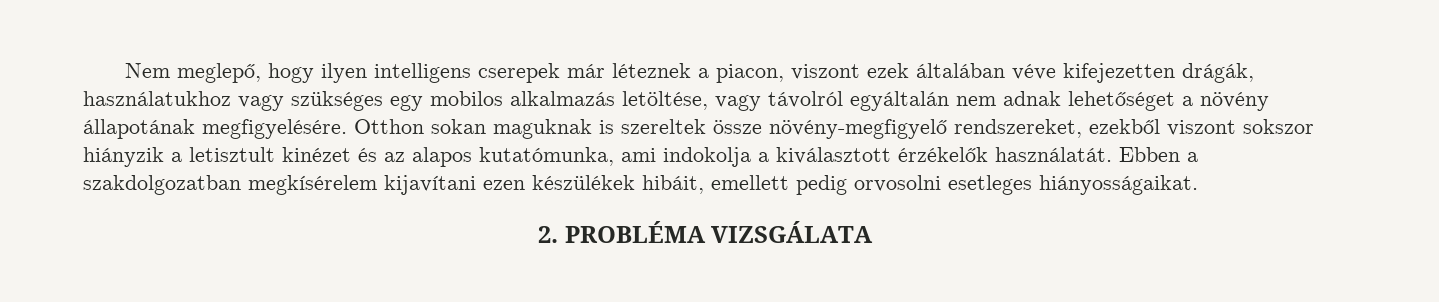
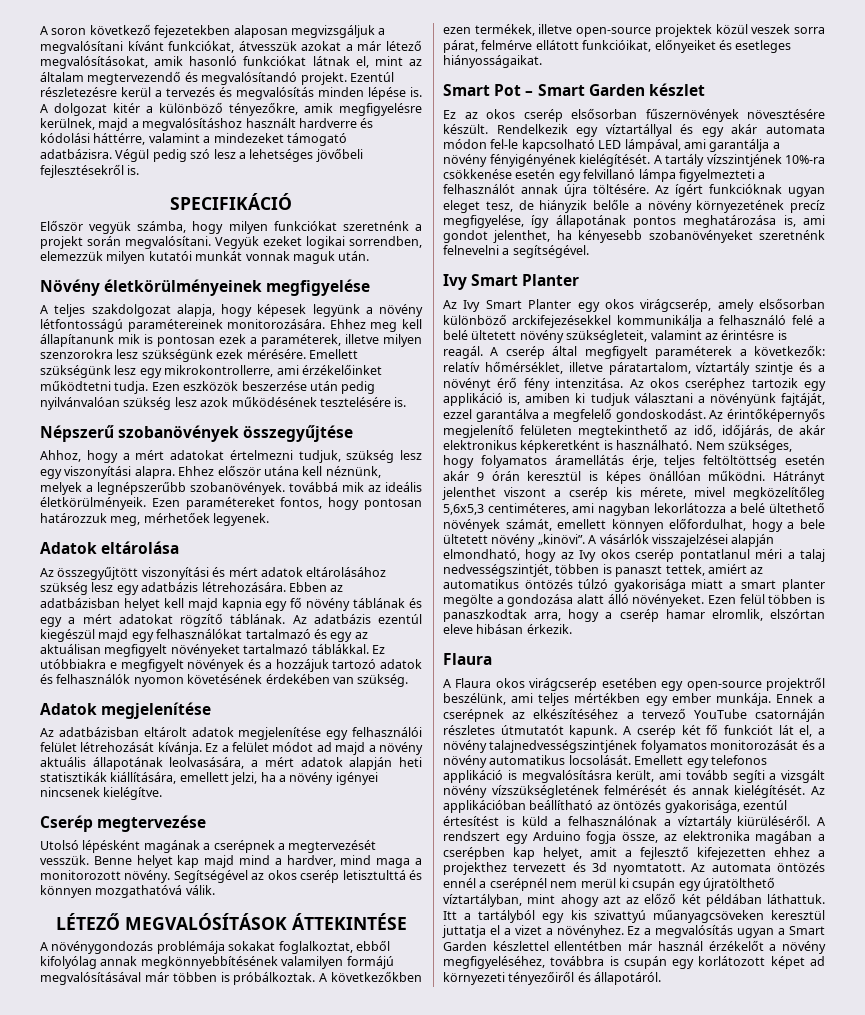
- Nem meglepő, hogy ilyen intelligens cserepek már léteznek a piacon, viszont ezek általában véve kifejezetten drágák, használatukhoz vagy szükséges egy mobilos alkalmazás letöltése, vagy távolról egyáltalán nem adnak lehetőséget a növény állapotának megfigyelésére. Otthon sokan maguknak is szereltek össze növény-megfigyelő rendszereket, ezekből viszont sokszor hiányzik a letisztult kinézet és az alapos kutatómunka, ami indokolja a kiválasztott érzékelők használatát. Ebben a szakdolgozatban megkísérelem kijavítani ezen készülékek hibáit, emellett pedig orvosolni esetleges hiányosságaikat.
- 2. PROBLÉMA VIZSGÁLATA
+ A soron következő fejezetekben alaposan megvizsgáljuk a megvalósítani kívánt funkciókat, átvesszük azokat a már létező megvalósításokat, amik hasonló funkciókat látnak el, mint az általam megtervezendő és megvalósítandó projekt. Ezentúl részletezésre kerül a tervezés és megvalósítás minden lépése is. A dolgozat kitér a különböző tényezőkre, amik megfigyelésre kerülnek, majd a megvalósításhoz használt hardverre és kódolási háttérre, valamint a mindezeket támogató adatbázisra. Végül pedig szó lesz a lehetséges jövőbeli fejlesztésekről is.
+ SPECIFIKÁCIÓ
+ Először vegyük számba, hogy milyen funkciókat szeretnénk a projekt során megvalósítani. Vegyük ezeket logikai sorrendben, elemezzük milyen kutatói munkát vonnak maguk után.
+ Növény életkörülményeinek megfigyelése
+ A teljes szakdolgozat alapja, hogy képesek legyünk a növény létfontosságú paramétereinek monitorozására. Ehhez meg kell állapítanunk mik is pontosan ezek a paraméterek, illetve milyen szenzorokra lesz szükségünk ezek mérésére. Emellett szükségünk lesz egy mikrokontrollerre, ami érzékelőinket működtetni tudja. Ezen eszközök beszerzése után pedig nyilvánvalóan szükség lesz azok működésének tesztelésére is.
+ Népszerű szobanövények összegyűjtése
+ Ahhoz, hogy a mért adatokat értelmezni tudjuk, szükség lesz egy viszonyítási alapra. Ehhez először utána kell néznünk, melyek a legnépszerűbb szobanövények. továbbá mik az ideális életkörülményeik. Ezen paramétereket fontos, hogy pontosan határozzuk meg, mérhetőek legyenek.
+ Adatok eltárolása
+ Az összegyűjtött viszonyítási és mért adatok eltárolásához szükség lesz egy adatbázis létrehozására. Ebben az adatbázisban helyet kell majd kapnia egy fő növény táblának és egy a mért adatokat rögzítő táblának. Az adatbázis ezentúl kiegészül majd egy felhasználókat tartalmazó és egy az aktuálisan megfigyelt növényeket tartalmazó táblákkal. Ez utóbbiakra e megfigyelt növények és a hozzájuk tartozó adatok és felhasználók nyomon követésének érdekében van szükség.
+ Adatok megjelenítése
+ Az adatbázisban eltárolt adatok megjelenítése egy felhasználói felület létrehozását kívánja. Ez a felület módot ad majd a növény aktuális állapotának leolvasására, a mért adatok alapján heti statisztikák kiállítására, emellett jelzi, ha a növény igényei nincsenek kielégítve.
+ Cserép megtervezése
+ Utolsó lépésként magának a cserépnek a megtervezését vesszük. Benne helyet kap majd mind a hardver, mind maga a monitorozott növény. Segítségével az okos cserép letisztulttá és könnyen mozgathatóvá válik.
+ LÉTEZŐ MEGVALÓSÍTÁSOK ÁTTEKINTÉSE
+ A növénygondozás problémája sokakat foglalkoztat, ebből kifolyólag annak megkönnyebbítésének valamilyen formájú megvalósításával már többen is próbálkoztak. A következőkben ezen termékek, illetve open-source projektek közül veszek sorra párat, felmérve ellátott funkcióikat, előnyeiket és esetleges hiányosságaikat.
+ Smart Pot – Smart Garden készlet
+ Ez az okos cserép elsősorban fűszernövények növesztésére készült. Rendelkezik egy víztartállyal és egy akár automata módon fel-le kapcsolható LED lámpával, ami garantálja a növény fényigényének kielégítését. A tartály vízszintjének 10%-ra csökkenése esetén egy felvillanó lámpa figyelmezteti a felhasználót annak újra töltésére. Az ígért funkcióknak ugyan eleget tesz, de hiányzik belőle a növény környezetének precíz megfigyelése, így állapotának pontos meghatározása is, ami gondot jelenthet, ha kényesebb szobanövényeket szeretnénk felnevelni a segítségével.
+ Ivy Smart Planter
+ Az Ivy Smart Planter egy okos virágcserép, amely elsősorban különböző arckifejezésekkel kommunikálja a felhasználó felé a belé ültetett növény szükségleteit, valamint az érintésre is reagál. A cserép által megfigyelt paraméterek a következők: relatív hőmérséklet, illetve páratartalom, víztartály szintje és a növényt érő fény intenzitása. Az okos cseréphez tartozik egy applikáció is, amiben ki tudjuk választani a növényünk fajtáját, ezzel garantálva a megfelelő gondoskodást. Az érintőképernyős megjelenítő felületen megtekinthető az idő, időjárás, de akár elektronikus képkeretként is használható. Nem szükséges, hogy folyamatos áramellátás érje, teljes feltöltöttség esetén akár 9 órán keresztül is képes önállóan működni. Hátrányt jelenthet viszont a cserép kis mérete, mivel megközelítőleg 5,6x5,3 centiméteres, ami nagyban lekorlátozza a belé ültethető növények számát, emellett könnyen előfordulhat, hogy a bele ültetett növény „kinövi”. A vásárlók visszajelzései alapján elmondható, hogy az Ivy okos cserép pontatlanul méri a talaj nedvességszintjét, többen is panaszt tettek, amiért az automatikus öntözés túlzó gyakorisága miatt a smart planter megölte a gondozása alatt álló növényeket. Ezen felül többen is panaszkodtak arra, hogy a cserép hamar elromlik, elszórtan eleve hibásan érkezik.
+ Flaura
+ A Flaura okos virágcserép esetében egy open-source projektről beszélünk, ami teljes mértékben egy ember munkája. Ennek a cserépnek az elkészítéséhez a tervező YouTube csatornáján részletes útmutatót kapunk. A cserép két fő funkciót lát el, a növény talajnedvességszintjének folyamatos monitorozását és a növény automatikus locsolását. Emellett egy telefonos applikáció is megvalósításra került, ami tovább segíti a vizsgált növény vízszükségletének felmérését és annak kielégítését. Az applikációban beállítható az öntözés gyakorisága, ezentúl értesítést is küld a felhasználónak a víztartály kiürüléséről. A rendszert egy Arduino fogja össze, az elektronika magában a cserépben kap helyet, amit a fejlesztő kifejezetten ehhez a projekthez tervezett és 3d nyomtatott. Az automata öntözés ennél a cserépnél nem merül ki csupán egy újratölthető víztartályban, mint ahogy azt az előző két példában láthattuk. Itt a tartályból egy kis szivattyú műanyagcsöveken keresztül juttatja el a vizet a növényhez. Ez a megvalósítás ugyan a Smart Garden készlettel ellentétben már használ érzékelőt a növény megfigyeléséhez, továbbra is csupán egy korlátozott képet ad környezeti tényezőiről és állapotáról.

